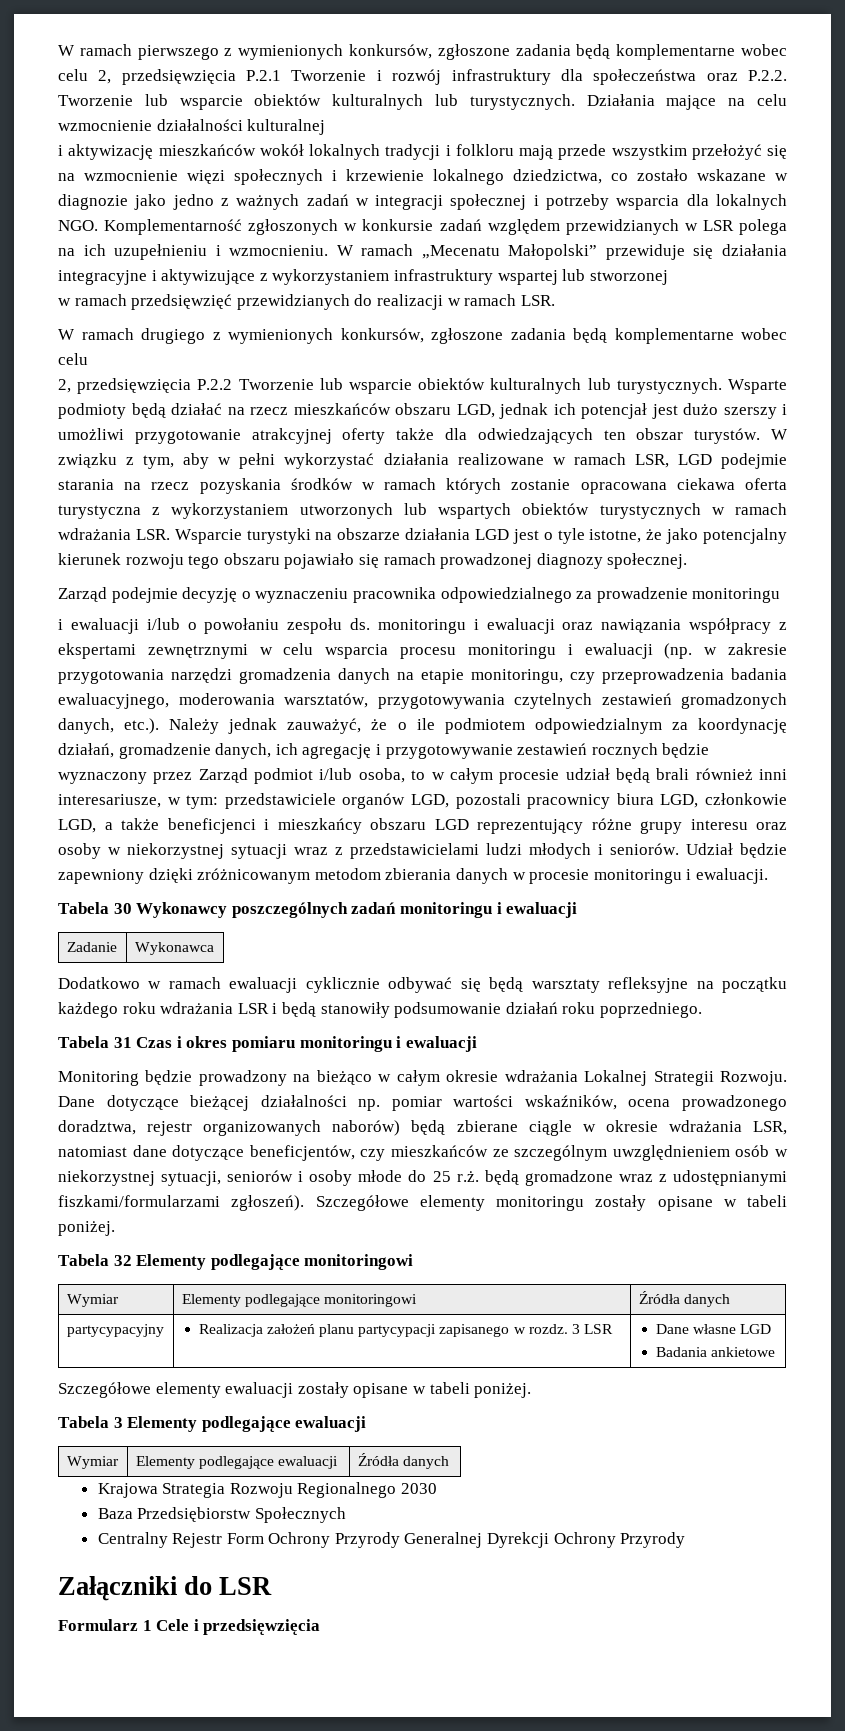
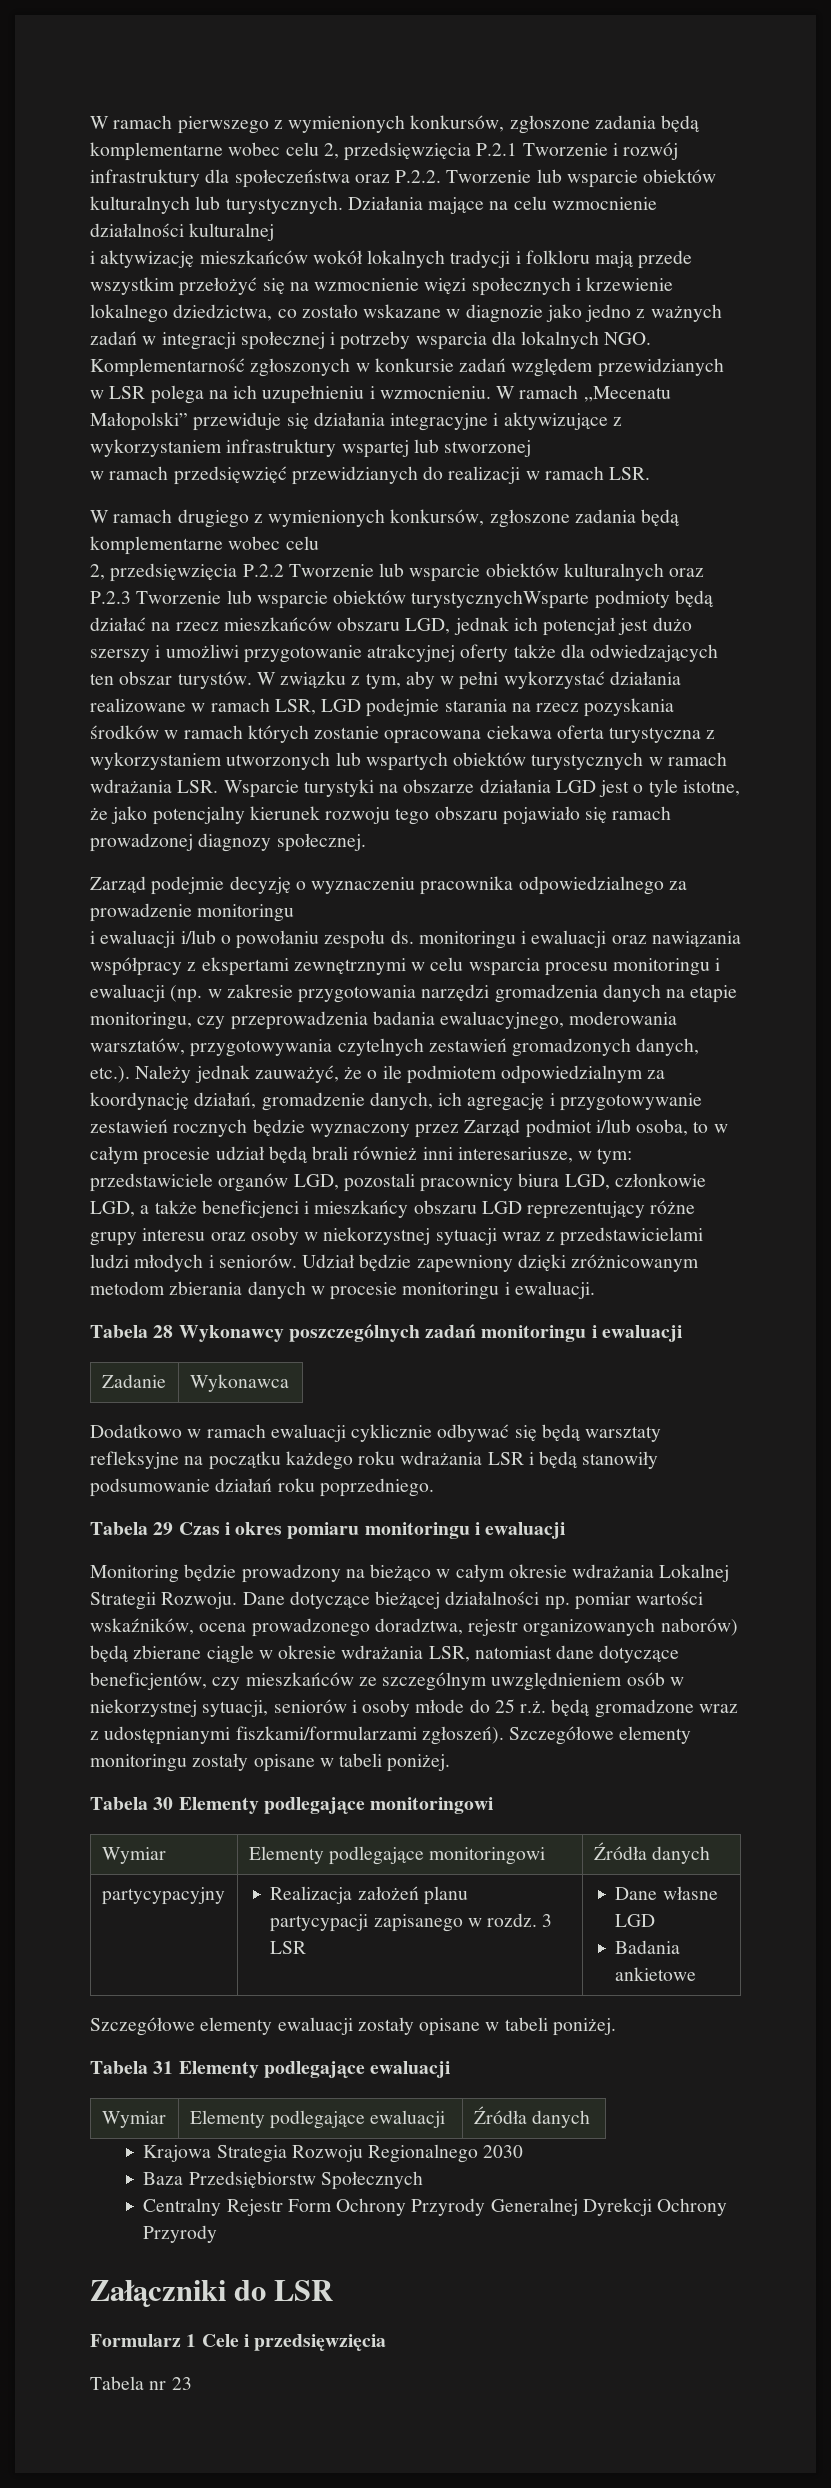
- 2, przedsięwzięcia P.2.2 Tworzenie lub wsparcie obiektów kulturalnych lub turystycznych. Wsparte podmioty będą działać na rzecz mieszkańców obszaru LGD, jednak ich potencjał jest dużo szerszy i umożliwi przygotowanie atrakcyjnej oferty także dla odwiedzających ten obszar turystów.
+ 2, przedsięwzięcia P.2.2 Tworzenie lub wsparcie obiektów kulturalnych oraz P.2.3 Tworzenie lub wsparcie obiektów turystycznychWsparte podmioty będą działać na rzecz mieszkańców obszaru LGD, jednak ich potencjał jest dużo szerszy i umożliwi przygotowanie atrakcyjnej oferty także dla odwiedzających ten obszar turystów.
- Tabela 30 Wykonawcy poszczególnych zadań monitoringu i ewaluacji
+ Tabela 28 Wykonawcy poszczególnych zadań monitoringu i ewaluacji
- Tabela 31 Czas i okres pomiaru monitoringu i ewaluacji
+ Tabela 29 Czas i okres pomiaru monitoringu i ewaluacji
- Tabela 32 Elementy podlegające monitoringowi
+ Tabela 30 Elementy podlegające monitoringowi
- Tabela 3 Elementy podlegające ewaluacji
+ Tabela 31 Elementy podlegające ewaluacji
+ Tabela nr 23

